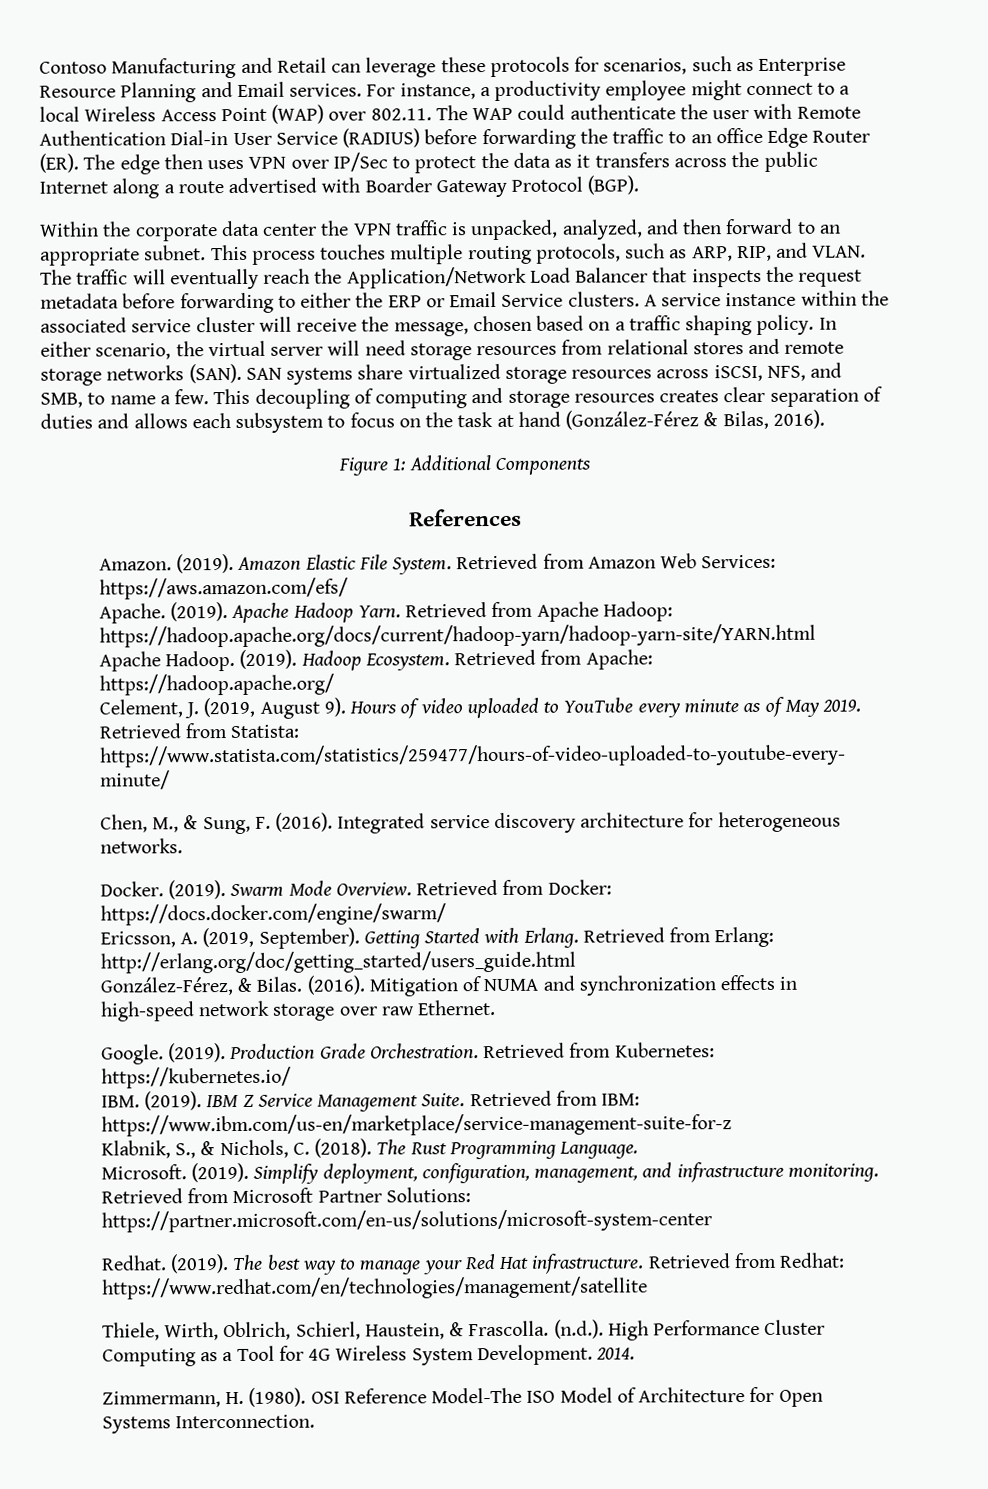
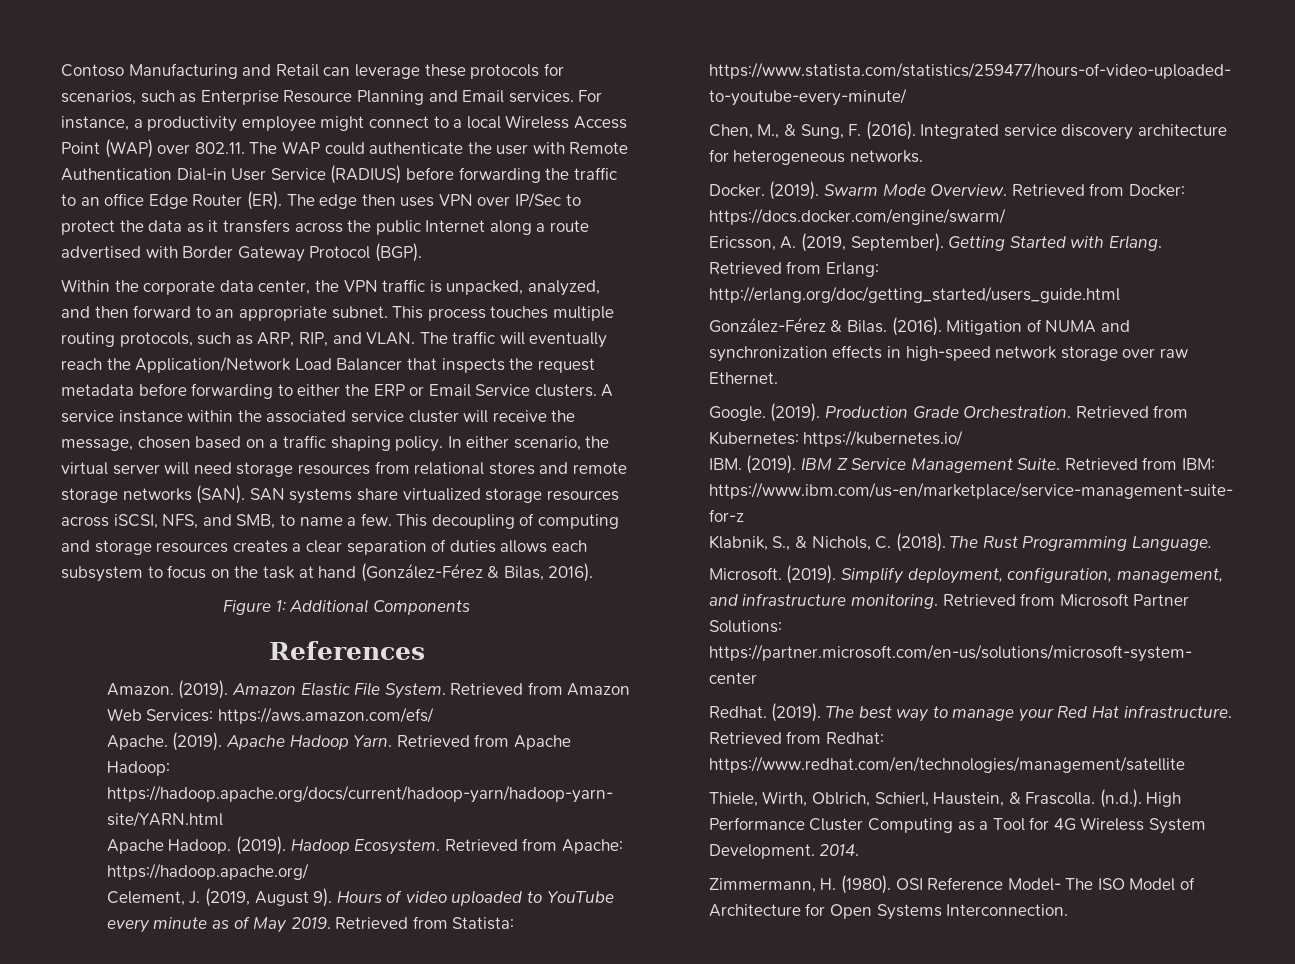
- For instance, a productivity employee might connect to a local Wireless Access Point (WAP) over 802.11. The WAP could authenticate the user with Remote Authentication Dial-in User Service (RADIUS) before forwarding the traffic to an office Edge Router (ER). The edge then uses VPN over IP/Sec to protect the data as it transfers across the public Internet along a route advertised with Boarder Gateway Protocol (BGP).
+ For instance, a productivity employee might connect to a local Wireless Access Point (WAP) over 802.11. The WAP could authenticate the user with Remote Authentication Dial-in User Service (RADIUS) before forwarding the traffic to an office Edge Router (ER). The edge then uses VPN over IP/Sec to protect the data as it transfers across the public Internet along a route advertised with Border Gateway Protocol (BGP).
- Within the corporate data center the VPN traffic is unpacked, analyzed, and then forward to an appropriate subnet.
+ Within the corporate data center, the VPN traffic is unpacked, analyzed, and then forward to an appropriate subnet.
- This decoupling of computing and storage resources creates clear separation of duties and allows each subsystem to focus on the task at hand (González-Férez & Bilas, 2016).
+ This decoupling of computing and storage resources creates a clear separation of duties allows each subsystem to focus on the task at hand (González-Férez & Bilas, 2016).
- González-Férez, & Bilas.
+ González-Férez & Bilas.
- OSI Reference Model-The ISO Model of Architecture for Open Systems Interconnection.
+ OSI Reference Model- The ISO Model of Architecture for Open Systems Interconnection.

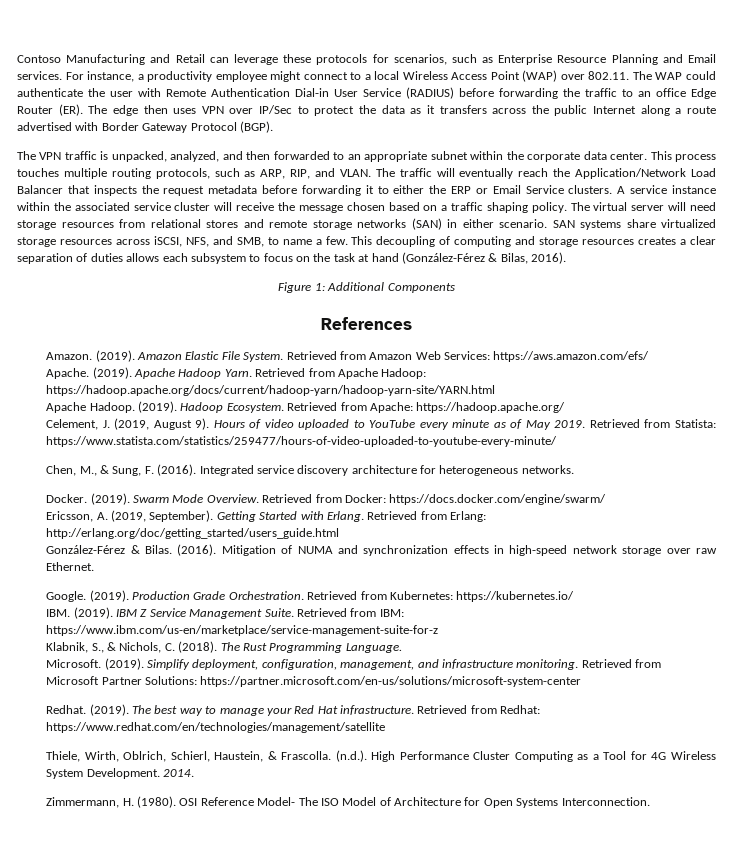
- Within the corporate data center, the VPN traffic is unpacked, analyzed, and then forward to an appropriate subnet.
+ The VPN traffic is unpacked, analyzed, and then forwarded to an appropriate subnet within the corporate data center.
- The traffic will eventually reach the Application/Network Load Balancer that inspects the request metadata before forwarding to either the ERP or Email Service clusters.
+ The traffic will eventually reach the Application/Network Load Balancer that inspects the request metadata before forwarding it to either the ERP or Email Service clusters.
- A service instance within the associated service cluster will receive the message, chosen based on a traffic shaping policy.
+ A service instance within the associated service cluster will receive the message chosen based on a traffic shaping policy.
- In either scenario, the virtual server will need storage resources from relational stores and remote storage networks (SAN).
+ The virtual server will need storage resources from relational stores and remote storage networks (SAN) in either scenario.

